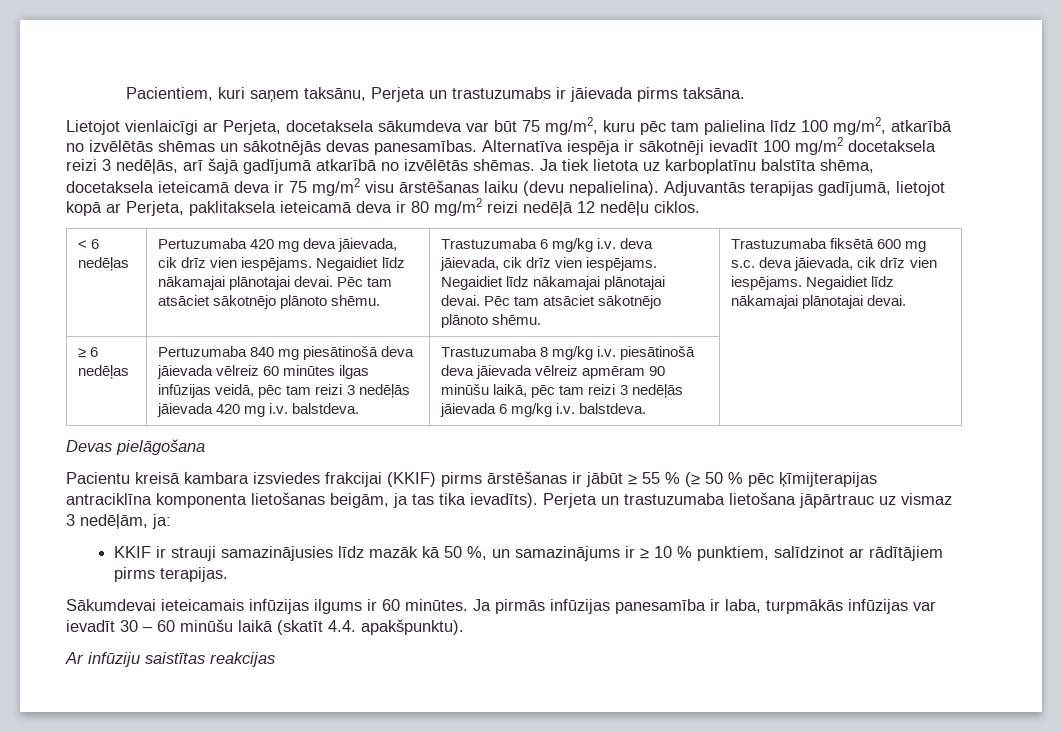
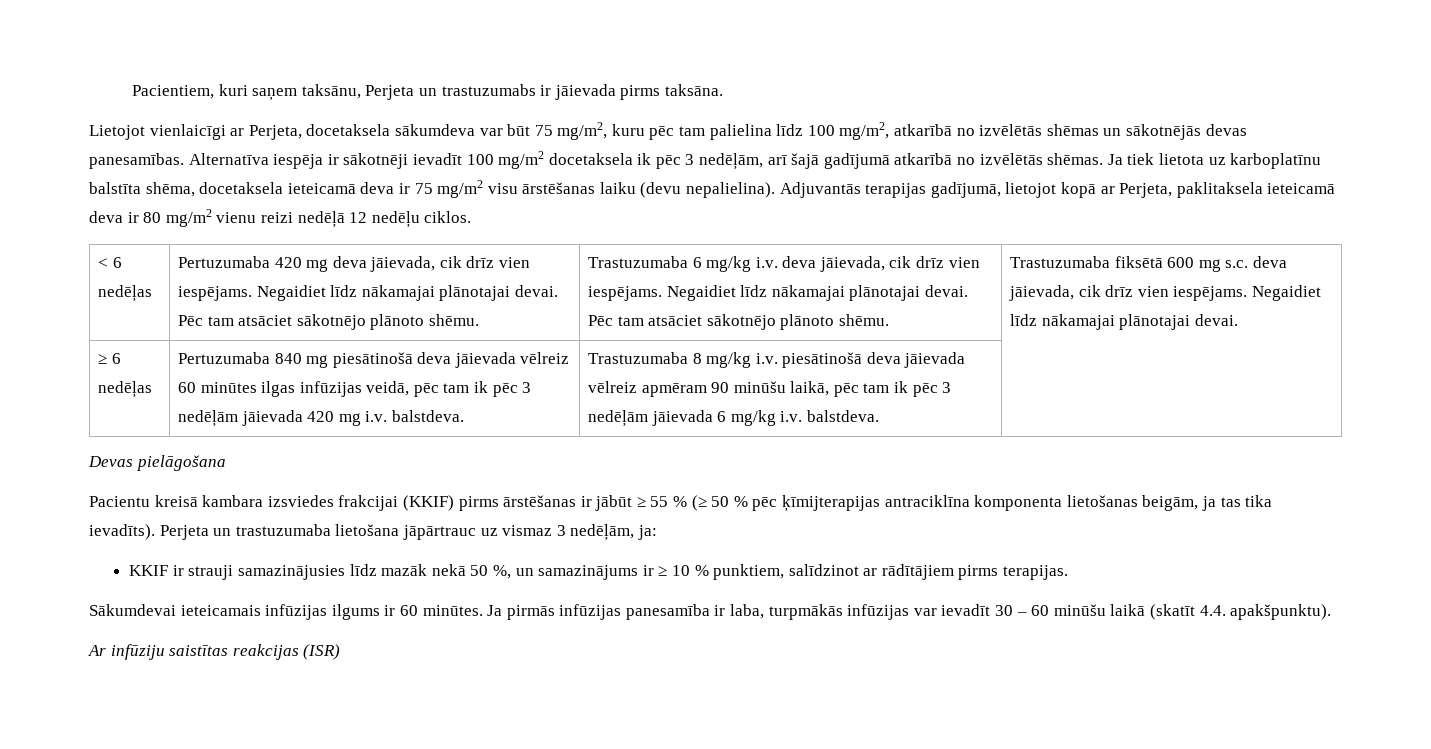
- Alternatīva iespēja ir sākotnēji ievadīt 100 mg/m2 docetaksela reizi 3 nedēļās, arī šajā gadījumā atkarībā no izvēlētās shēmas.
+ Alternatīva iespēja ir sākotnēji ievadīt 100 mg/m2 docetaksela ik pēc 3 nedēļām, arī šajā gadījumā atkarībā no izvēlētās shēmas.
- Adjuvantās terapijas gadījumā, lietojot kopā ar Perjeta, paklitaksela ieteicamā deva ir 80 mg/m2 reizi nedēļā 12 nedēļu ciklos.
+ Adjuvantās terapijas gadījumā, lietojot kopā ar Perjeta, paklitaksela ieteicamā deva ir 80 mg/m2 vienu reizi nedēļā 12 nedēļu ciklos.
- Pertuzumaba 840 mg piesātinošā deva jāievada vēlreiz 60 minūtes ilgas infūzijas veidā, pēc tam reizi 3 nedēļās jāievada 420 mg i.v. balstdeva.
+ Pertuzumaba 840 mg piesātinošā deva jāievada vēlreiz 60 minūtes ilgas infūzijas veidā, pēc tam ik pēc 3 nedēļām jāievada 420 mg i.v. balstdeva.
- Trastuzumaba 8 mg/kg i.v. piesātinošā deva jāievada vēlreiz apmēram 90 minūšu laikā, pēc tam reizi 3 nedēļās jāievada 6 mg/kg i.v. balstdeva.
+ Trastuzumaba 8 mg/kg i.v. piesātinošā deva jāievada vēlreiz apmēram 90 minūšu laikā, pēc tam ik pēc 3 nedēļām jāievada 6 mg/kg i.v. balstdeva.
- KKIF ir strauji samazinājusies līdz mazāk kā 50 %, un samazinājums ir ≥ 10 % punktiem, salīdzinot ar rādītājiem pirms terapijas.
+ KKIF ir strauji samazinājusies līdz mazāk nekā 50 %, un samazinājums ir ≥ 10 % punktiem, salīdzinot ar rādītājiem pirms terapijas.
- Ar infūziju saistītas reakcijas
+ Ar infūziju saistītas reakcijas (ISR)

